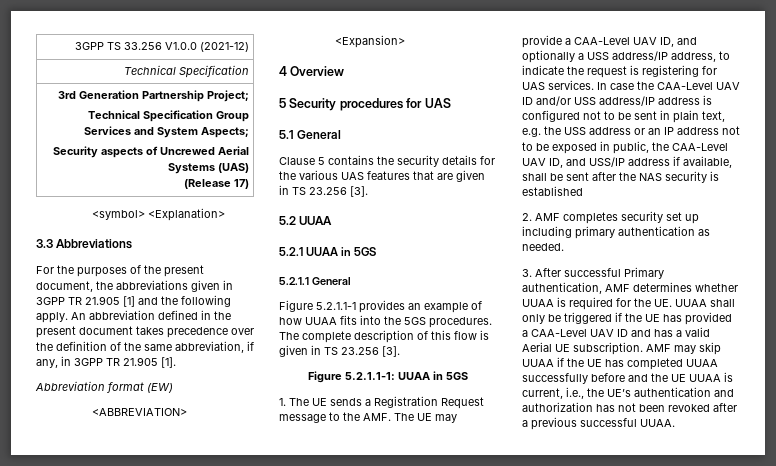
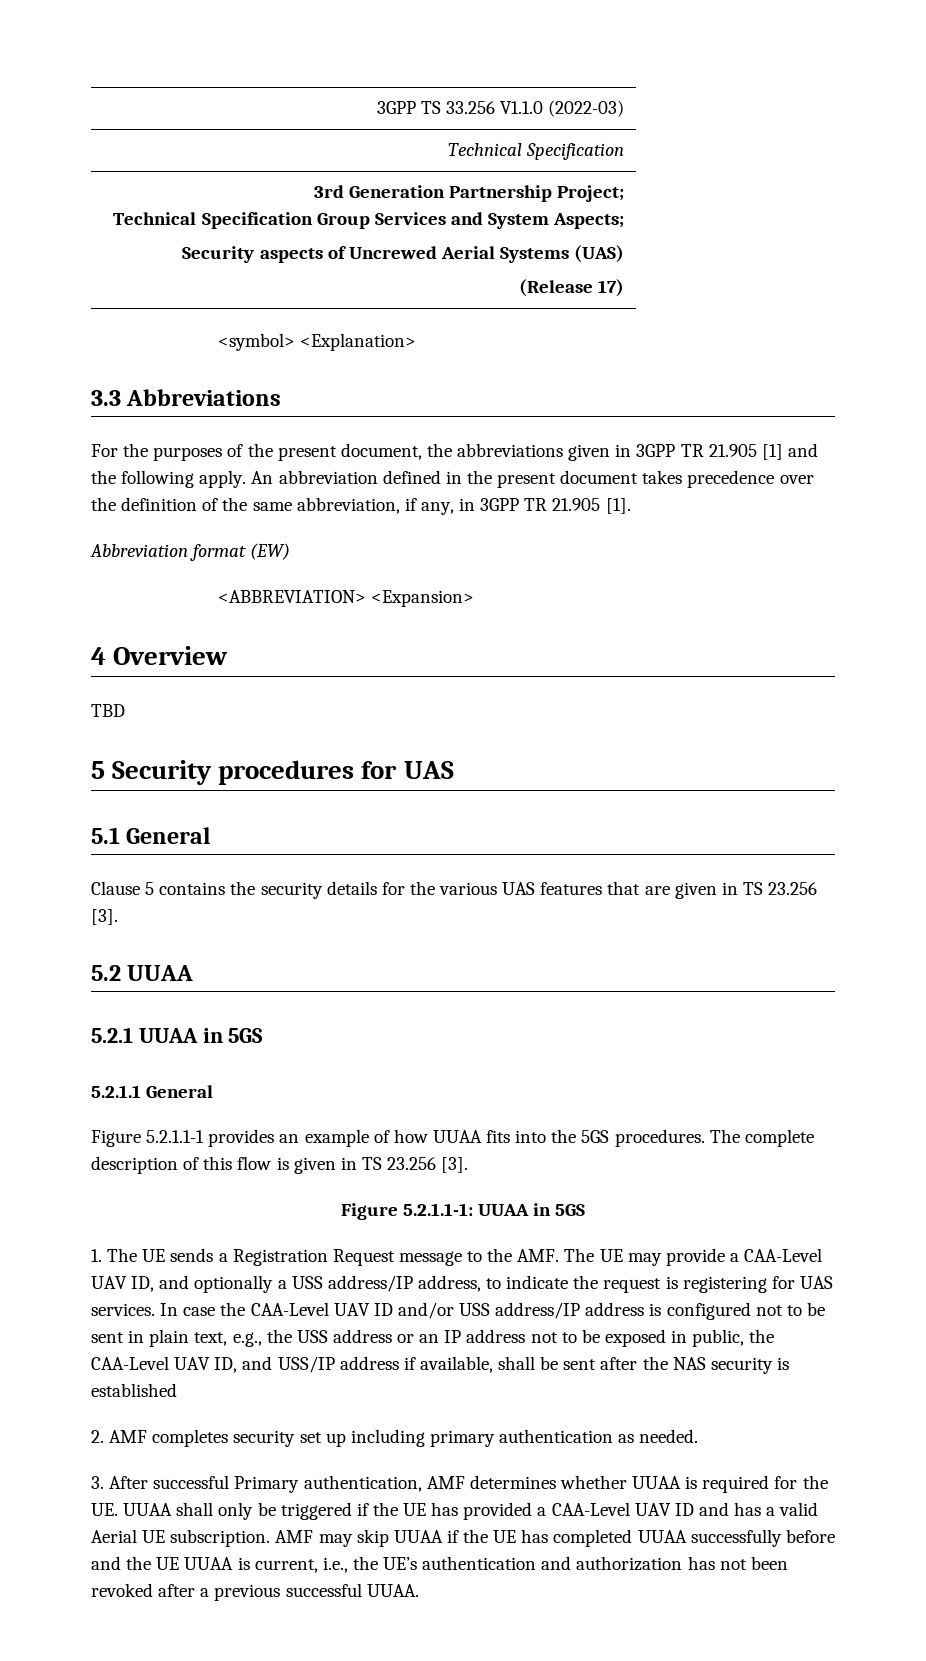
- 3GPP TS 33.256 V1.0.0 (2021-12)
+ 3GPP TS 33.256 V1.1.0 (2022-03)
+ TBD
- In case the CAA-Level UAV ID and/or USS address/IP address is configured not to be sent in plain text, e.g. the USS address or an IP address not to be exposed in public, the CAA-Level UAV ID, and USS/IP address if available, shall be sent after the NAS security is established
+ In case the CAA-Level UAV ID and/or USS address/IP address is configured not to be sent in plain text, e.g., the USS address or an IP address not to be exposed in public, the CAA-Level UAV ID, and USS/IP address if available, shall be sent after the NAS security is established

